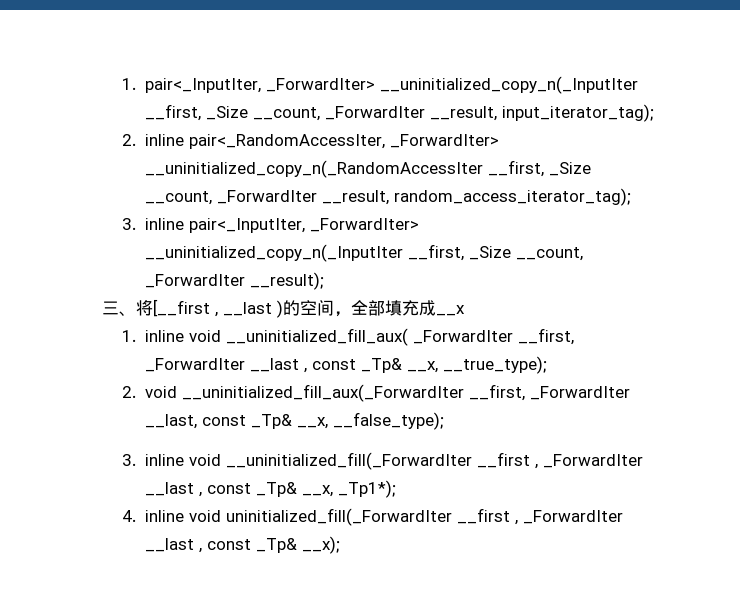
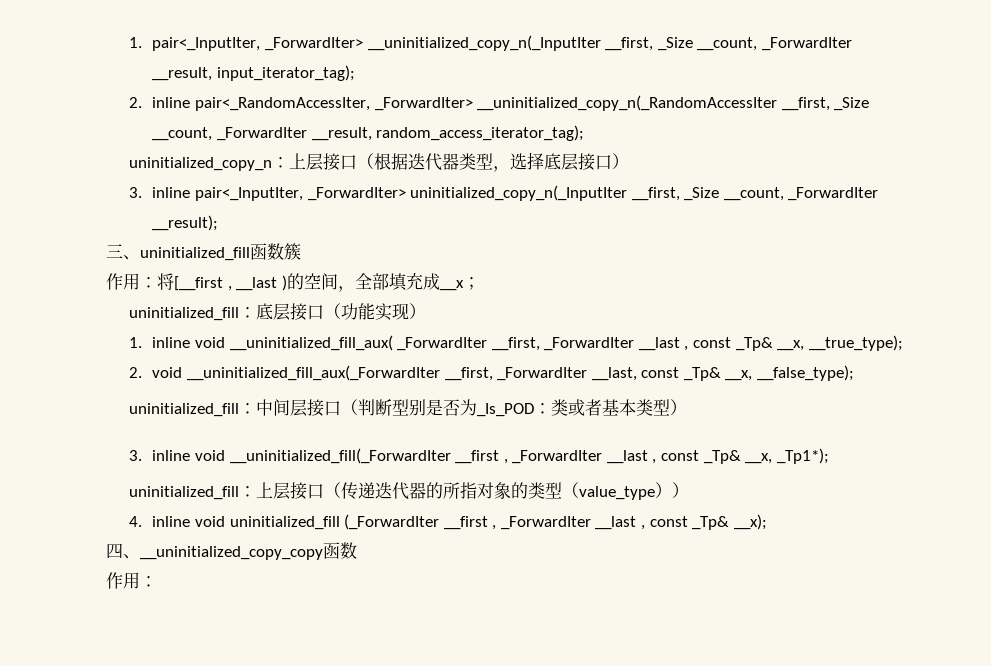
+ uninitialized_copy_n：上层接口（根据迭代器类型，选择底层接口）
- 3. inline pair<_InputIter, _ForwardIter> __uninitialized_copy_n(_InputIter __first, _Size __count, _ForwardIter __result);
+ 3. inline pair<_InputIter, _ForwardIter> uninitialized_copy_n(_InputIter __first, _Size __count, _ForwardIter __result);
- 三、将[__first , __last )的空间，全部填充成__x
+ 三、uninitialized_fill函数簇
+ 作用：将[__first , __last )的空间，全部填充成__x；
+ uninitialized_fill：底层接口（功能实现）
+ uninitialized_fill：中间层接口（判断型别是否为_Is_POD：类或者基本类型）
+ uninitialized_fill：上层接口（传递迭代器的所指对象的类型（value_type））
- 4. inline void uninitialized_fill(_ForwardIter __first , _ForwardIter __last , const _Tp& __x);
+ 4. inline void uninitialized_fill (_ForwardIter __first , _ForwardIter __last , const _Tp& __x);
+ 四、__uninitialized_copy_copy函数
+ 作用：

